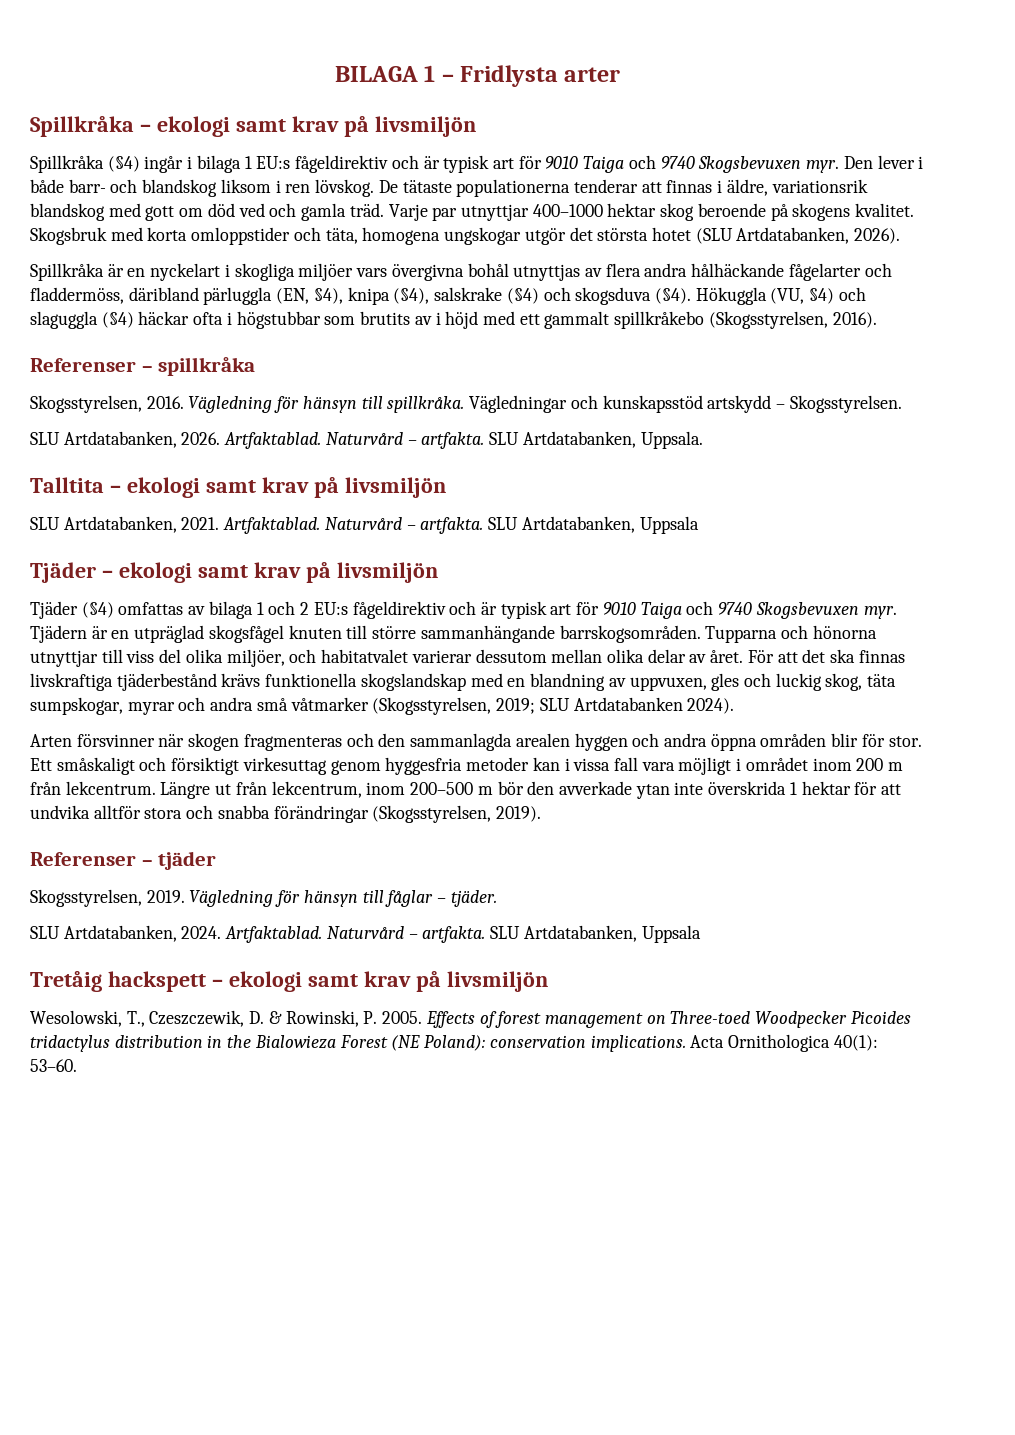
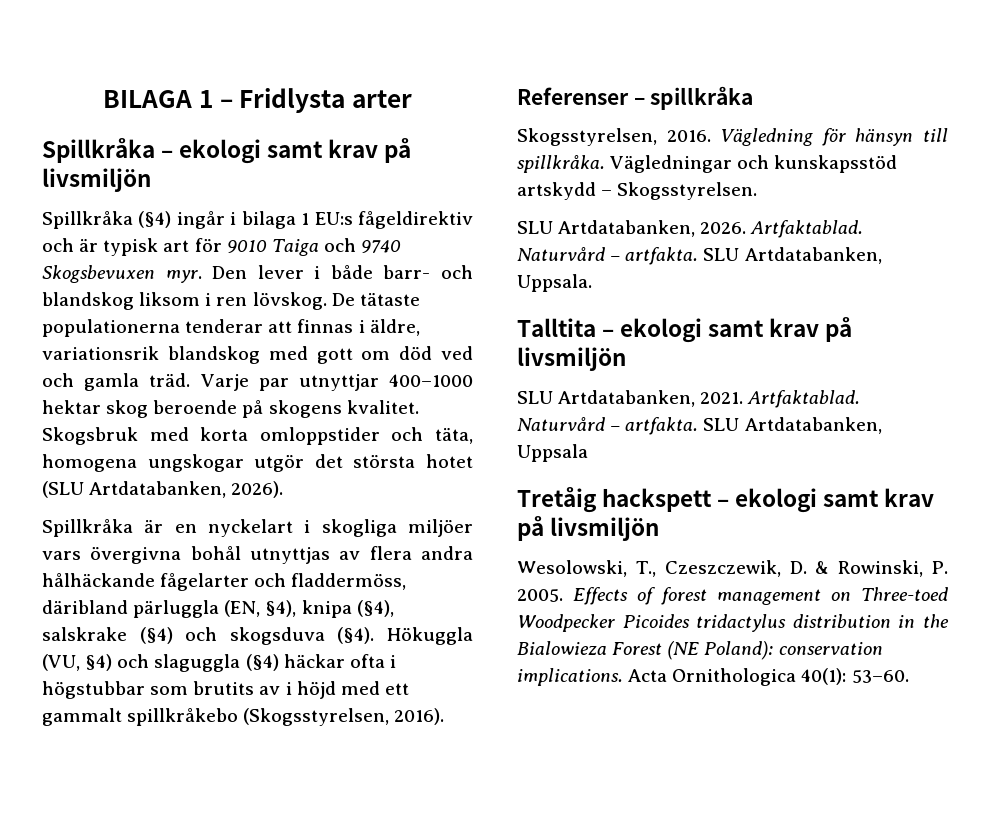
- Tjäder – ekologi samt krav på livsmiljön
- Tjäder (§4) omfattas av bilaga 1 och 2 EU:s fågeldirektiv och är typisk art för 9010 Taiga och 9740 Skogsbevuxen myr. Tjädern är en utpräglad skogsfågel knuten till större sammanhängande barrskogsområden. Tupparna och hönorna utnyttjar till viss del olika miljöer, och habitatvalet varierar dessutom mellan olika delar av året. För att det ska finnas livskraftiga tjäderbestånd krävs funktionella skogslandskap med en blandning av uppvuxen, gles och luckig skog, täta sumpskogar, myrar och andra små våtmarker (Skogsstyrelsen, 2019; SLU Artdatabanken 2024).
- Arten försvinner när skogen fragmenteras och den sammanlagda arealen hyggen och andra öppna områden blir för stor. Ett småskaligt och försiktigt virkesuttag genom hyggesfria metoder kan i vissa fall vara möjligt i området inom 200 m från lekcentrum. Längre ut från lekcentrum, inom 200–500 m bör den avverkade ytan inte överskrida 1 hektar för att undvika alltför stora och snabba förändringar (Skogsstyrelsen, 2019).
- Referenser – tjäder
- Skogsstyrelsen, 2019. Vägledning för hänsyn till fåglar – tjäder.
- SLU Artdatabanken, 2024. Artfaktablad. Naturvård – artfakta. SLU Artdatabanken, Uppsala

